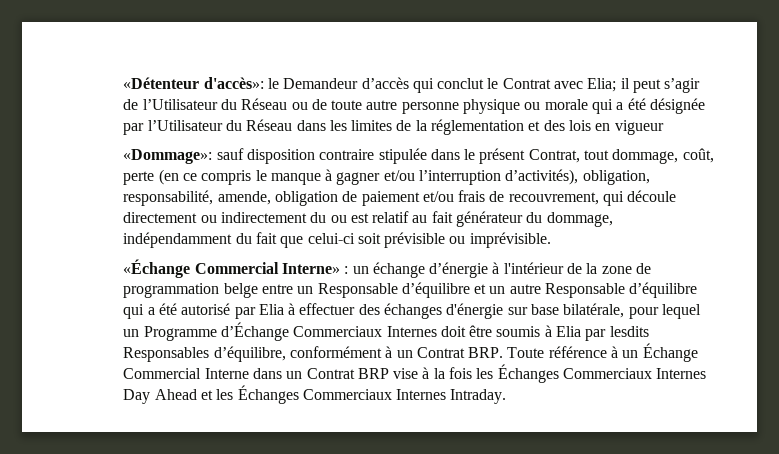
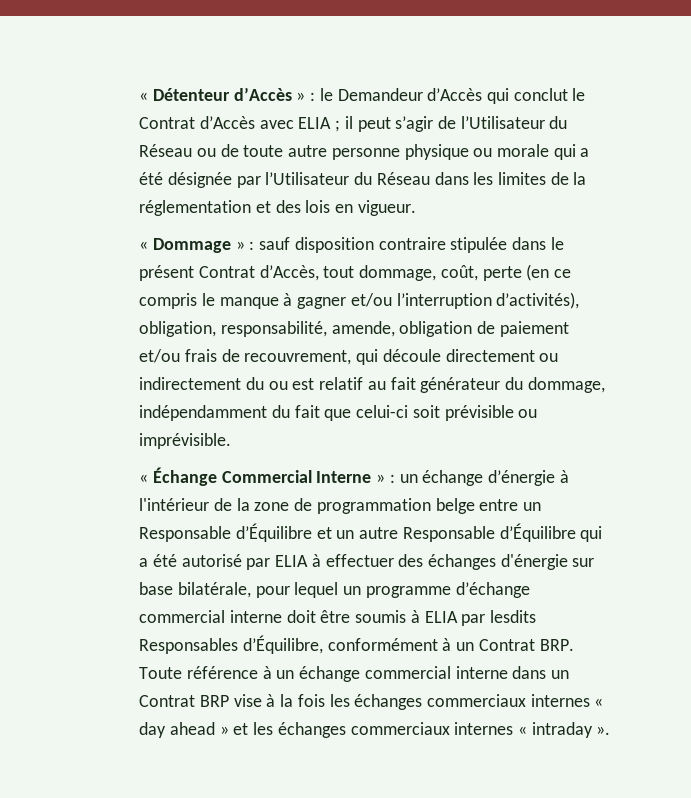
- «Détenteur d'accès»:
+ « Détenteur d’Accès » :
- le Demandeur d’accès qui conclut le Contrat avec Elia;
+ le Demandeur d’Accès qui conclut le Contrat d’Accès avec ELIA ;
- il peut s’agir de l’Utilisateur du Réseau ou de toute autre personne physique ou morale qui a été désignée par l’Utilisateur du Réseau dans les limites de la réglementation et des lois en vigueur
- «Dommage»:
+ il peut s’agir de l’Utilisateur du Réseau ou de toute autre personne physique ou morale qui a été désignée par l’Utilisateur du Réseau dans les limites de la réglementation et des lois en vigueur.
+ « Dommage » :
- sauf disposition contraire stipulée dans le présent Contrat, tout dommage, coût, perte (en ce compris le manque à gagner et/ou l’interruption d’activités), obligation, responsabilité, amende, obligation de paiement et/ou frais de recouvrement, qui découle directement ou indirectement du ou est relatif au fait générateur du dommage, indépendamment du fait que celui-ci soit prévisible ou imprévisible.
+ sauf disposition contraire stipulée dans le présent Contrat d’Accès, tout dommage, coût, perte (en ce compris le manque à gagner et/ou l’interruption d’activités), obligation, responsabilité, amende, obligation de paiement et/ou frais de recouvrement, qui découle directement ou indirectement du ou est relatif au fait générateur du dommage, indépendamment du fait que celui-ci soit prévisible ou imprévisible.
- «Échange Commercial Interne» : un échange d’énergie à l'intérieur de la zone de programmation belge entre un Responsable d’équilibre et un autre Responsable d’équilibre qui a été autorisé par Elia à effectuer des échanges d'énergie sur base bilatérale, pour lequel un Programme d’Échange Commerciaux Internes doit être soumis à Elia par lesdits Responsables d’équilibre, conformément à un Contrat BRP. Toute référence à un Échange Commercial Interne dans un Contrat BRP vise à la fois les Échanges Commerciaux Internes Day Ahead et les Échanges Commerciaux Internes Intraday.
+ « Échange Commercial Interne » : un échange d’énergie à l'intérieur de la zone de programmation belge entre un Responsable d’Équilibre et un autre Responsable d’Équilibre qui a été autorisé par ELIA à effectuer des échanges d'énergie sur base bilatérale, pour lequel un programme d’échange commercial interne doit être soumis à ELIA par lesdits Responsables d’Équilibre, conformément à un Contrat BRP. Toute référence à un échange commercial interne dans un Contrat BRP vise à la fois les échanges commerciaux internes « day ahead » et les échanges commerciaux internes « intraday ».

